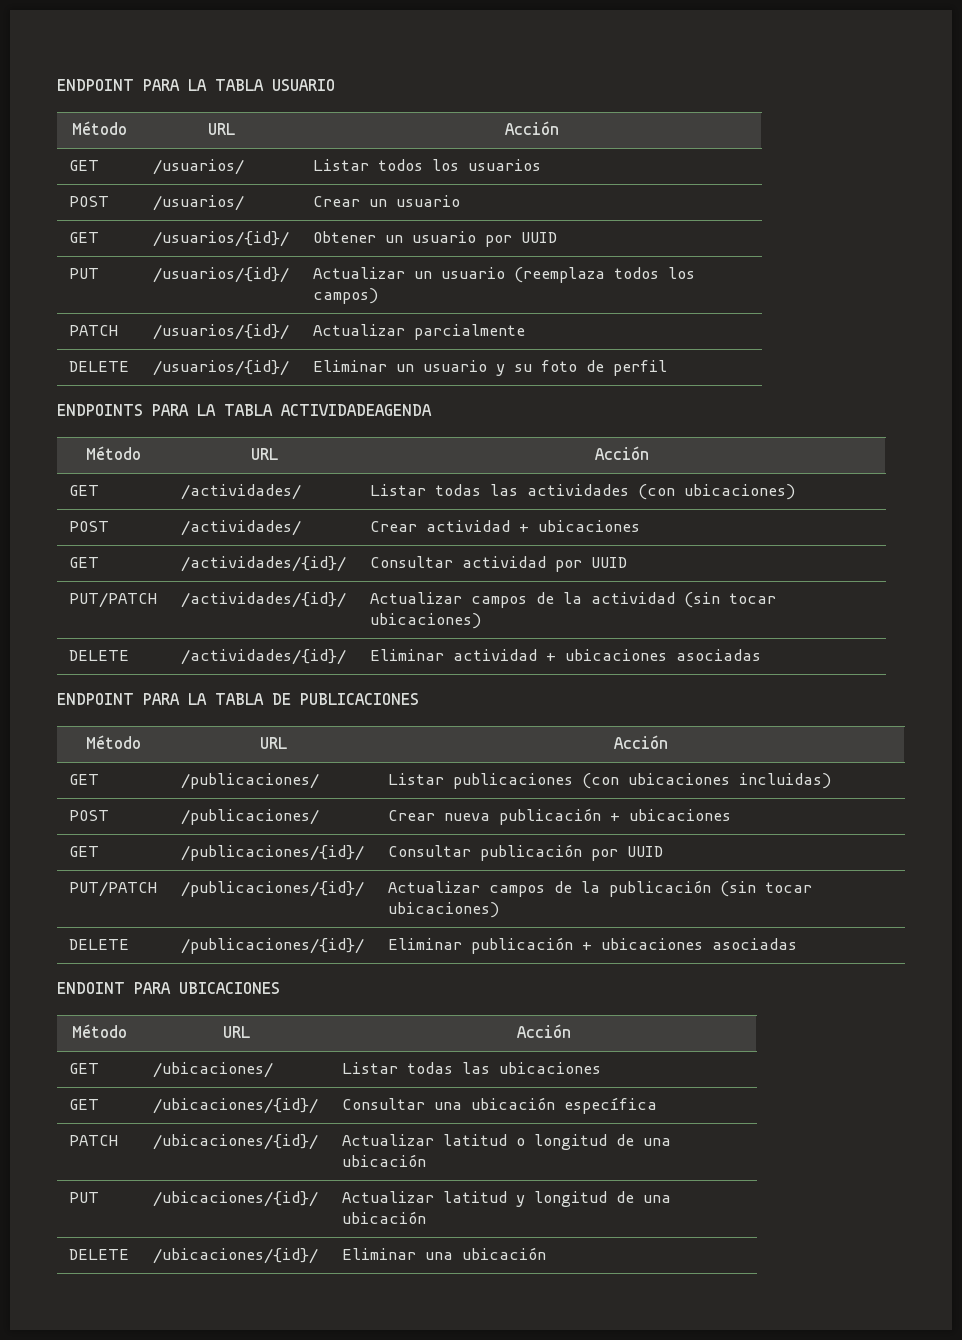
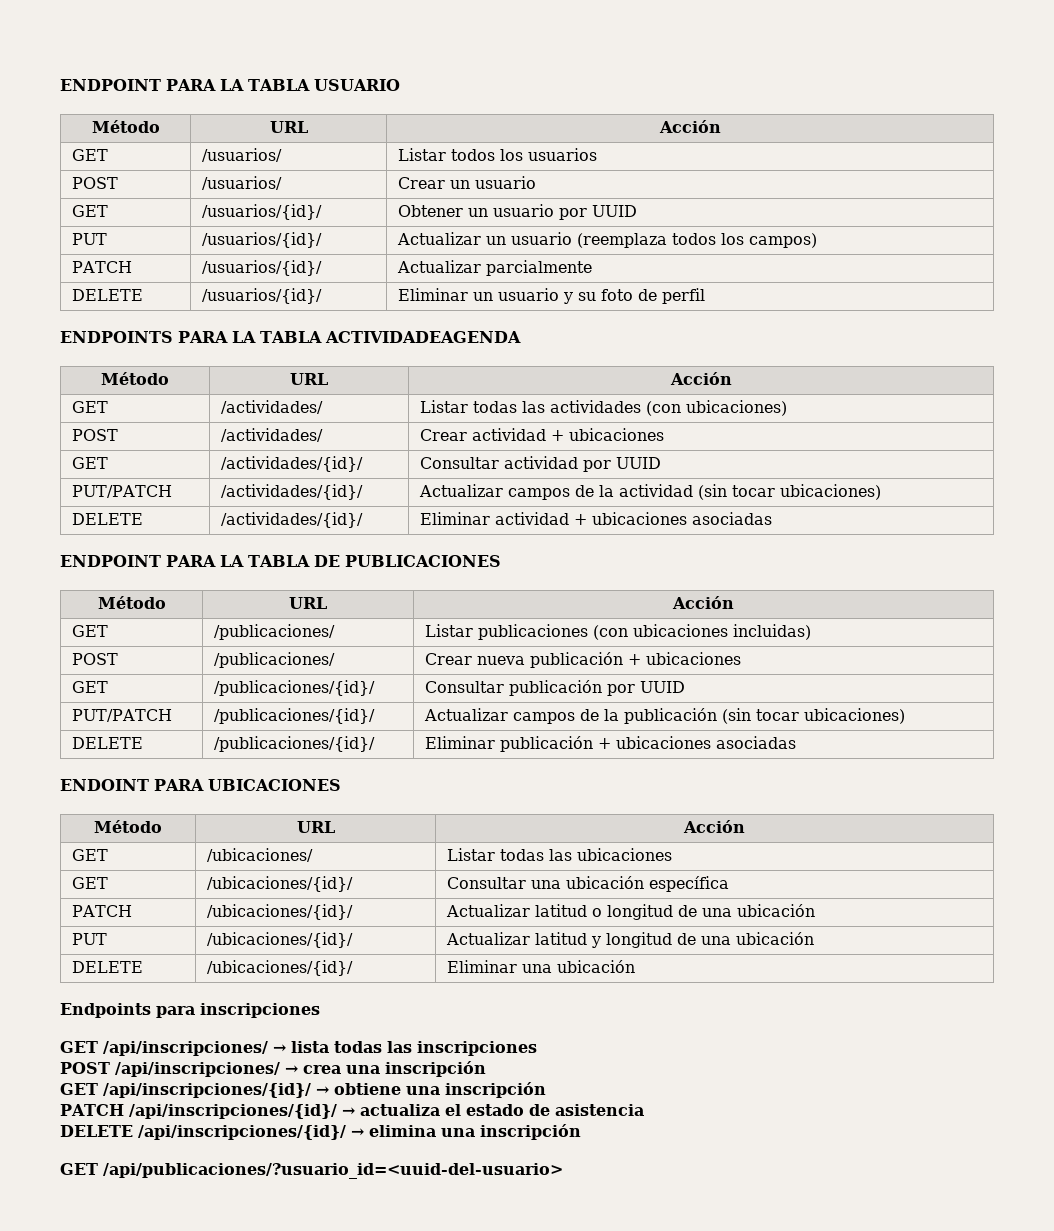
+ Endpoints para inscripciones
+ GET /api/inscripciones/ → lista todas las inscripciones
+ POST /api/inscripciones/ → crea una inscripción
+ GET /api/inscripciones/{id}/ → obtiene una inscripción
+ PATCH /api/inscripciones/{id}/ → actualiza el estado de asistencia
+ DELETE /api/inscripciones/{id}/ → elimina una inscripción
+ GET /api/publicaciones/?usuario_id=<uuid-del-usuario>

